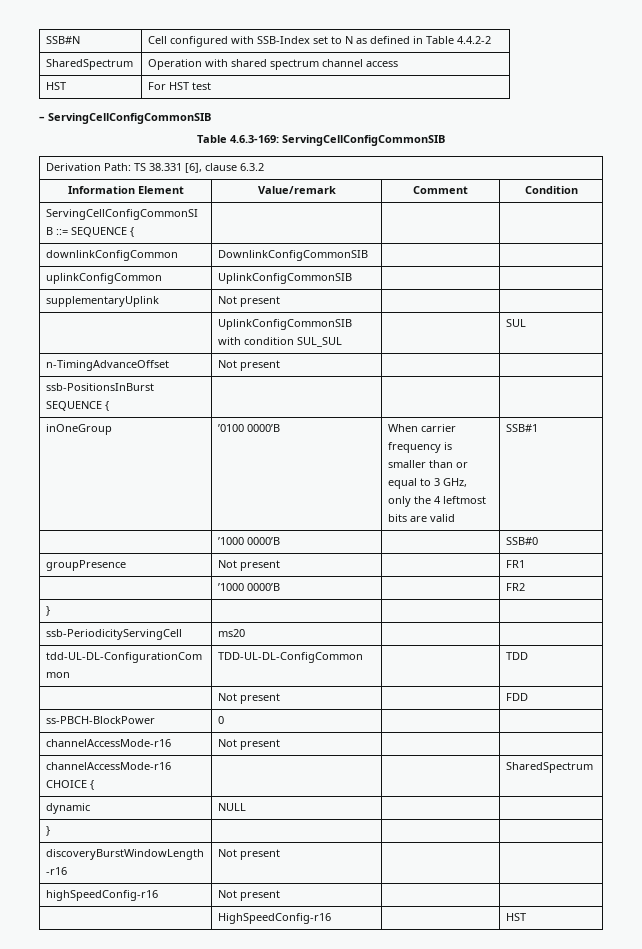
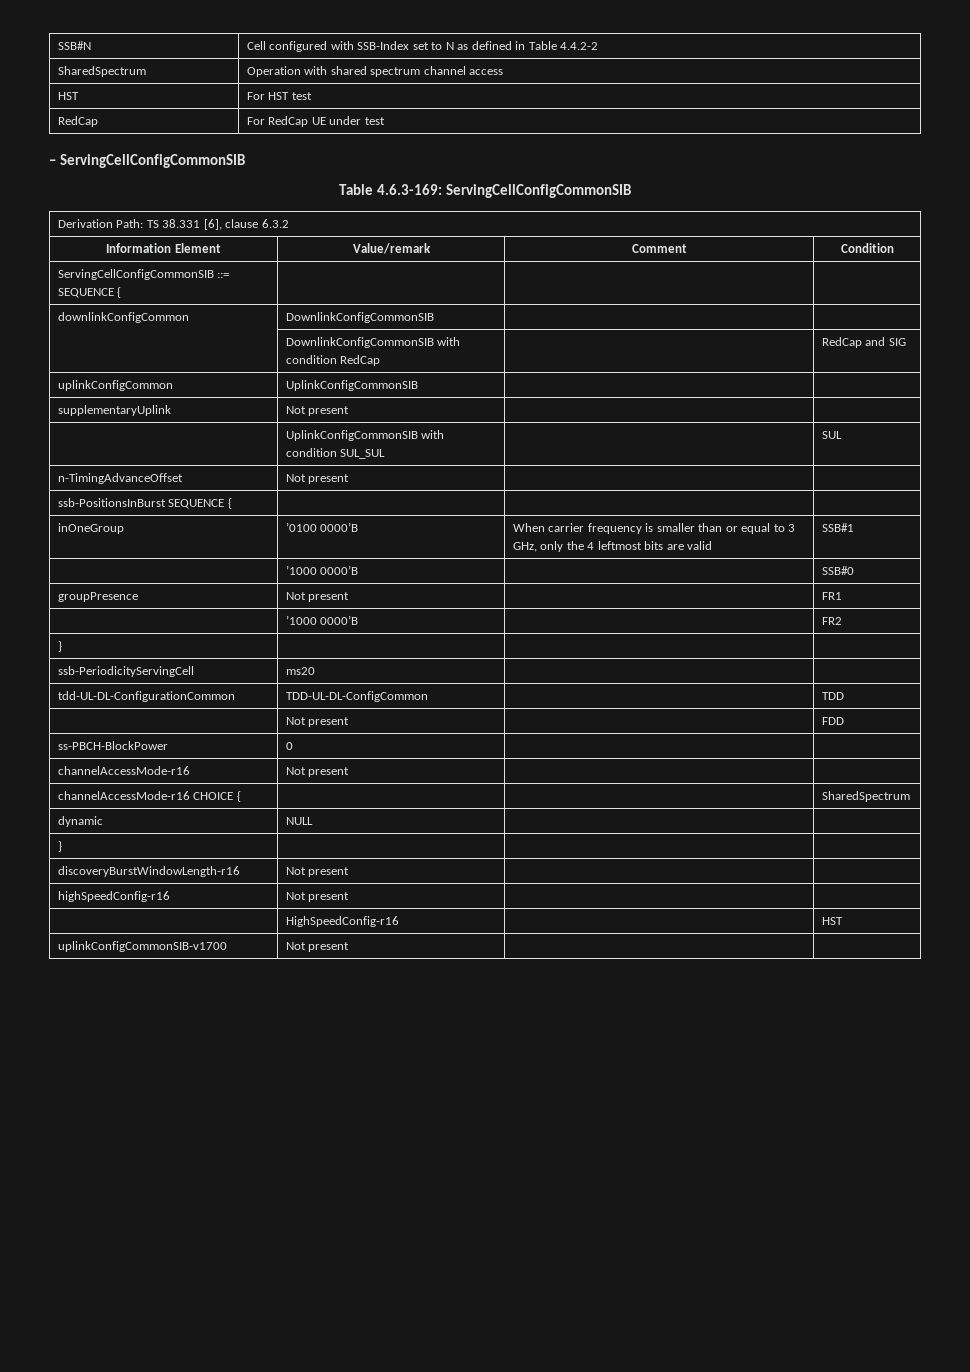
+ RedCap | For RedCap UE under test
+ | DownlinkConfigCommonSIB with condition RedCap | | RedCap and SIG
+ uplinkConfigCommonSIB-v1700 | Not present | |

